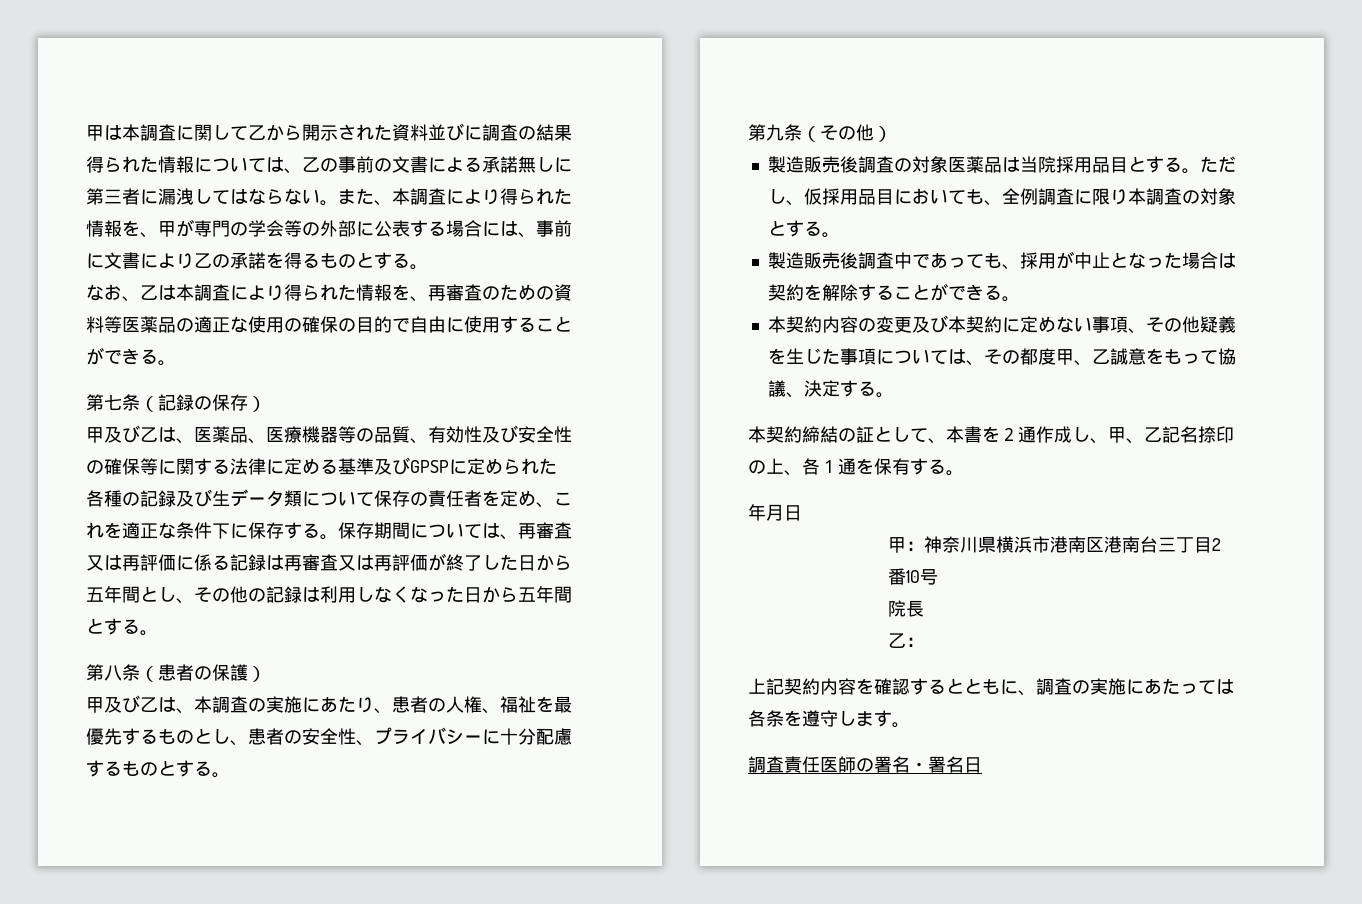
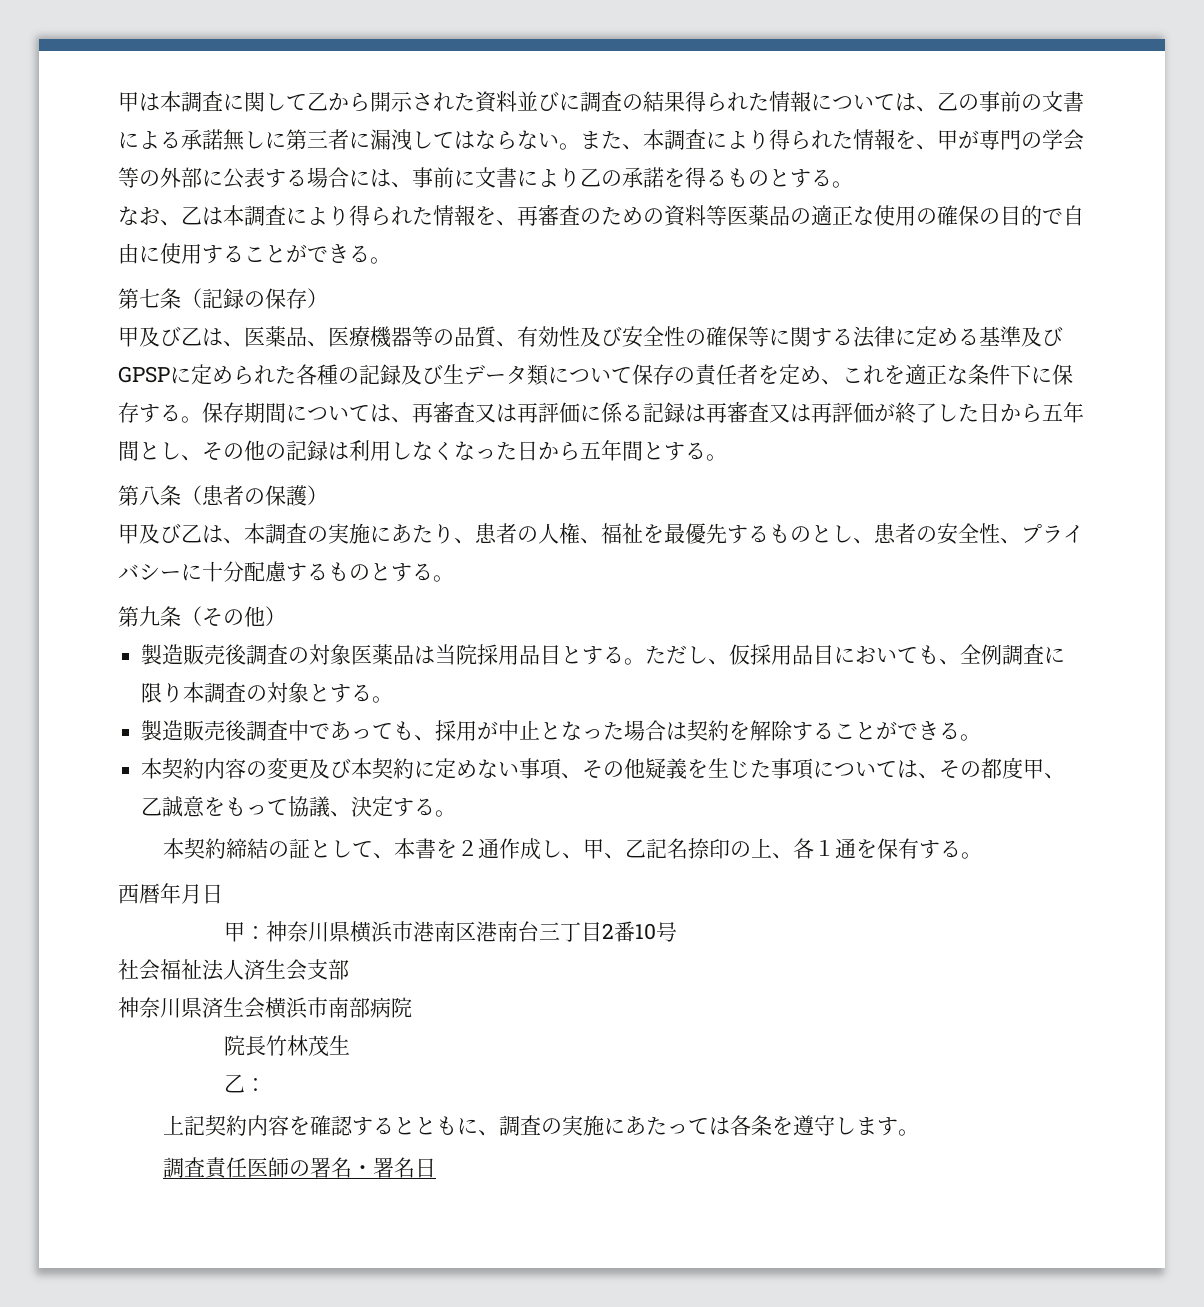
- 年月日
+ 西暦年月日
+ 社会福祉法人済生会支部
+ 神奈川県済生会横浜市南部病院
- 院長
+ 院長竹林茂生

